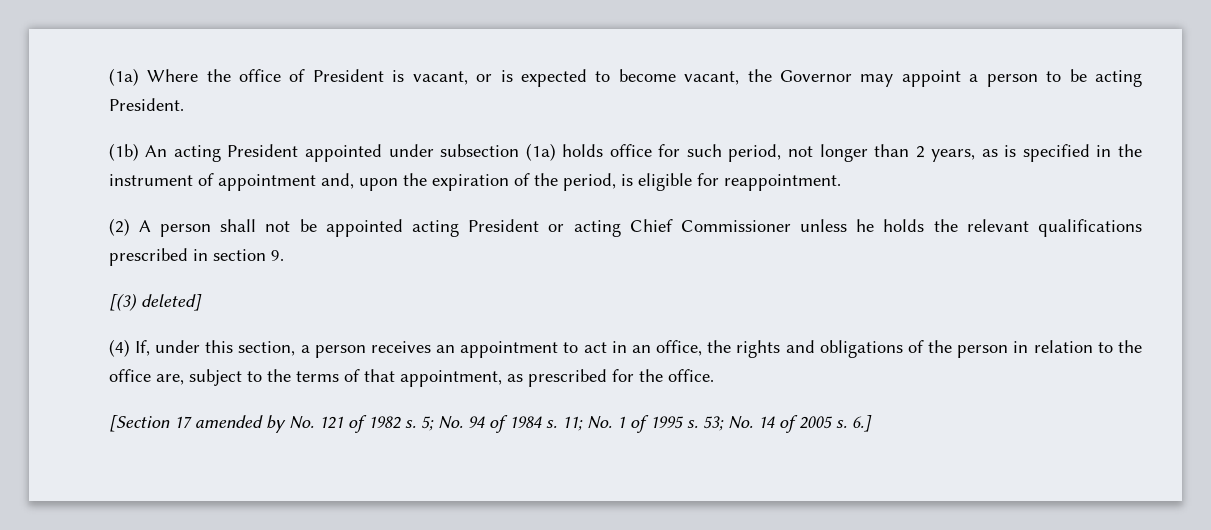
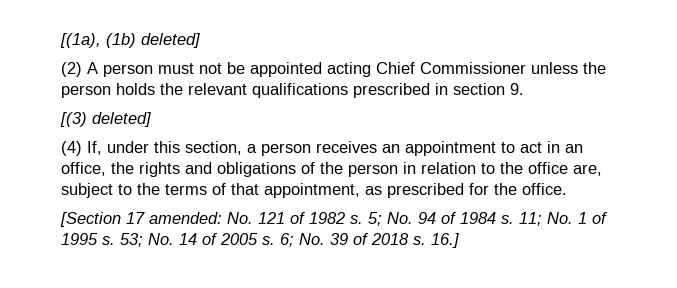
- (1a) Where the office of President is vacant, or is expected to become vacant, the Governor may appoint a person to be acting President.
- (1b) An acting President appointed under subsection (1a) holds office for such period, not longer than 2 years, as is specified in the instrument of appointment and, upon the expiration of the period, is eligible for reappointment.
+ [(1a), (1b) deleted]
- (2) A person shall not be appointed acting President or acting Chief Commissioner unless he holds the relevant qualifications prescribed in section 9.
+ (2) A person must not be appointed acting Chief Commissioner unless the person holds the relevant qualifications prescribed in section 9.
- [Section 17 amended by No. 121 of 1982 s.
+ [Section 17 amended: No. 121 of 1982 s.
- 6.]
+ 6; No. 39 of 2018 s. 16.]

